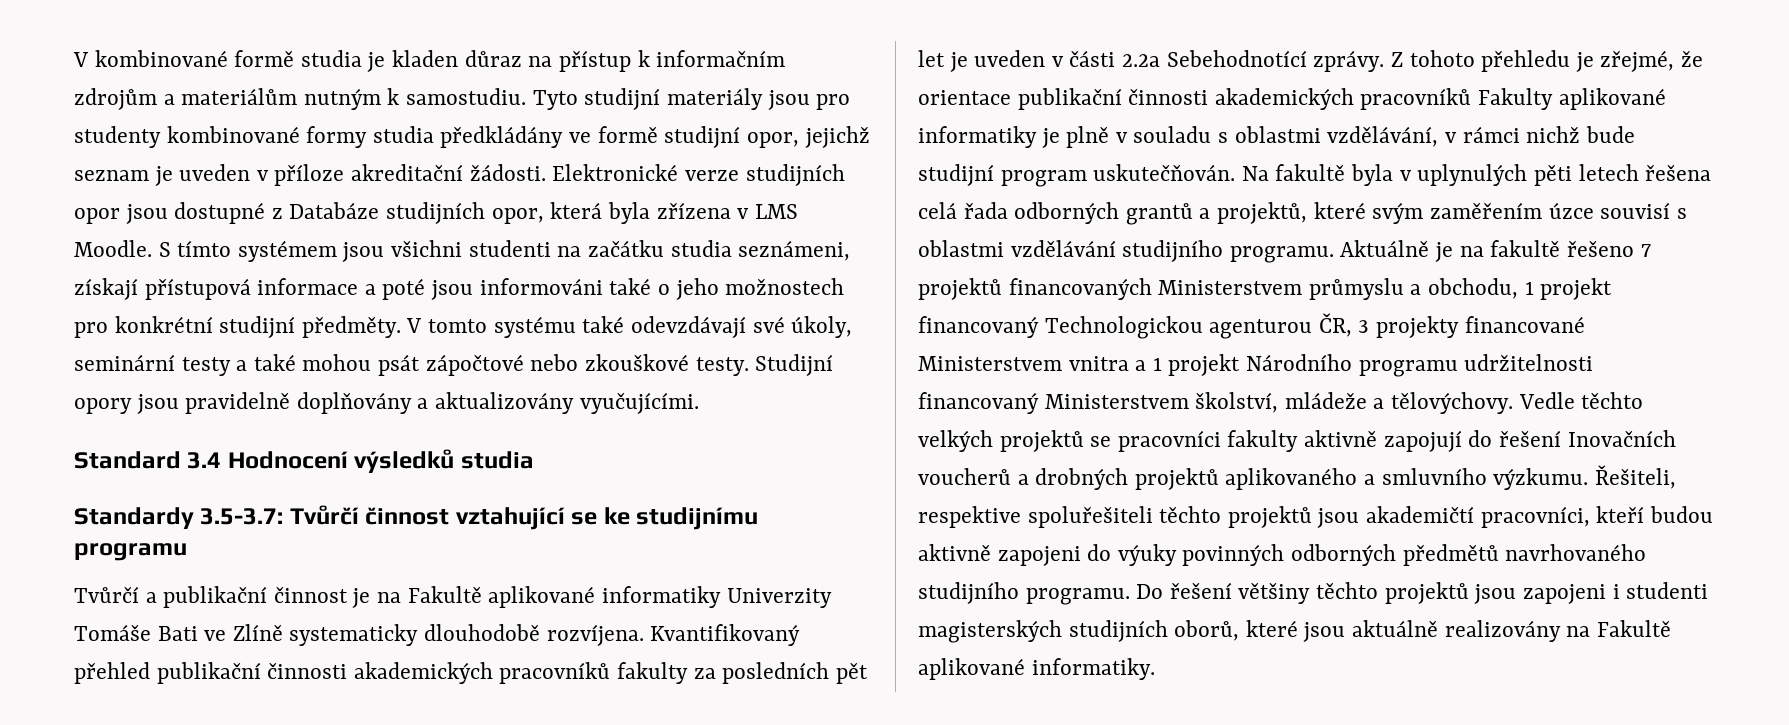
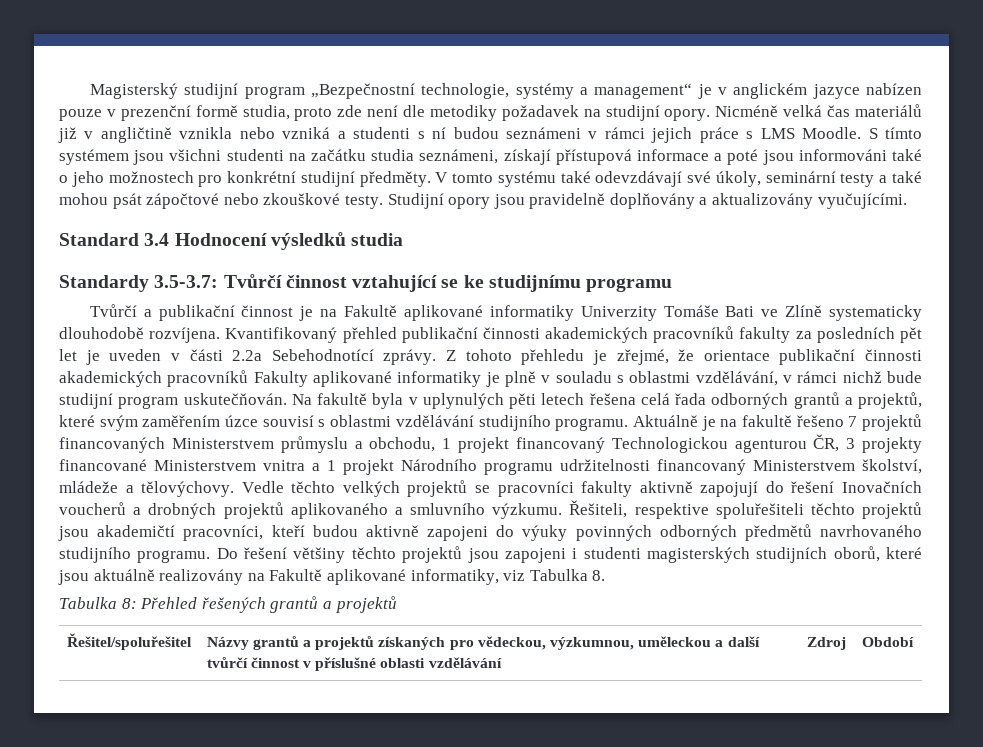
- V kombinované formě studia je kladen důraz na přístup k informačním zdrojům a materiálům nutným k samostudiu. Tyto studijní materiály jsou pro studenty kombinované formy studia předkládány ve formě studijní opor, jejichž seznam je uveden v příloze akreditační žádosti. Elektronické verze studijních opor jsou dostupné z Databáze studijních opor, která byla zřízena v LMS Moodle.
+ Magisterský studijní program „Bezpečnostní technologie, systémy a management“ je v anglickém jazyce nabízen pouze v prezenční formě studia, proto zde není dle metodiky požadavek na studijní opory. Nicméně velká čas materiálů již v angličtině vznikla nebo vzniká a studenti s ní budou seznámeni v rámci jejich práce s LMS Moodle.
- Do řešení většiny těchto projektů jsou zapojeni i studenti magisterských studijních oborů, které jsou aktuálně realizovány na Fakultě aplikované informatiky.
+ Do řešení většiny těchto projektů jsou zapojeni i studenti magisterských studijních oborů, které jsou aktuálně realizovány na Fakultě aplikované informatiky, viz Tabulka 8.
+ Tabulka 8: Přehled řešených grantů a projektů
+ Řešitel/spoluřešitel | Názvy grantů a projektů získaných pro vědeckou, výzkumnou, uměleckou a další tvůrčí činnost v příslušné oblasti vzdělávání | Zdroj | Období

